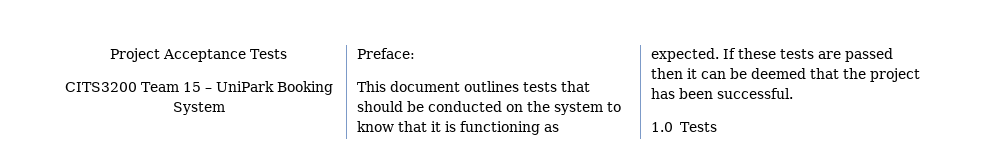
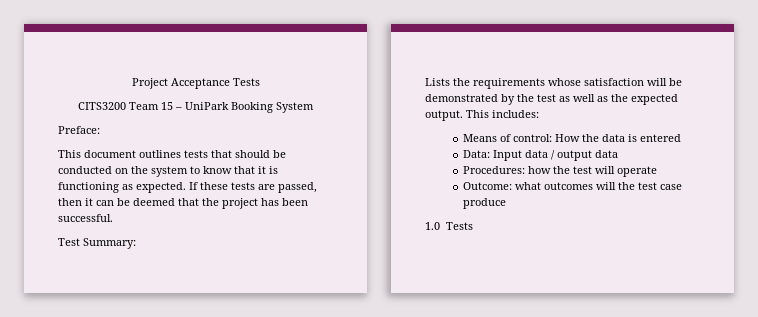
- If these tests are passed then it can be deemed that the project has been successful.
+ If these tests are passed, then it can be deemed that the project has been successful.
+ Test Summary:
+ Lists the requirements whose satisfaction will be demonstrated by the test as well as the expected output. This includes:
+ Means of control: How the data is entered
+ Data: Input data / output data
+ Procedures: how the test will operate
+ Outcome: what outcomes will the test case produce

